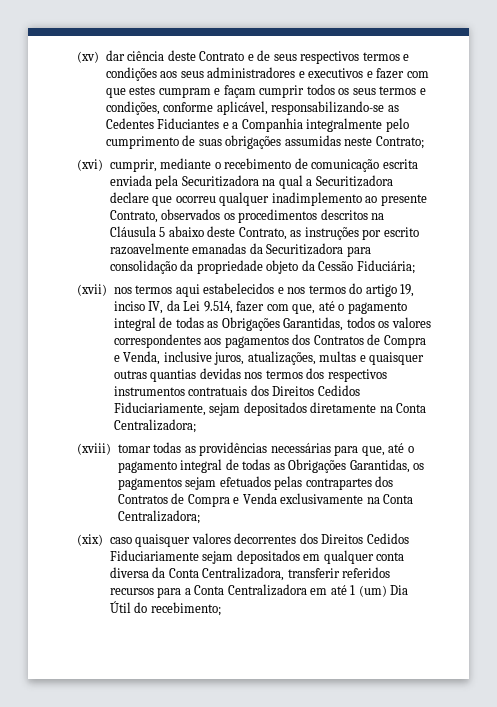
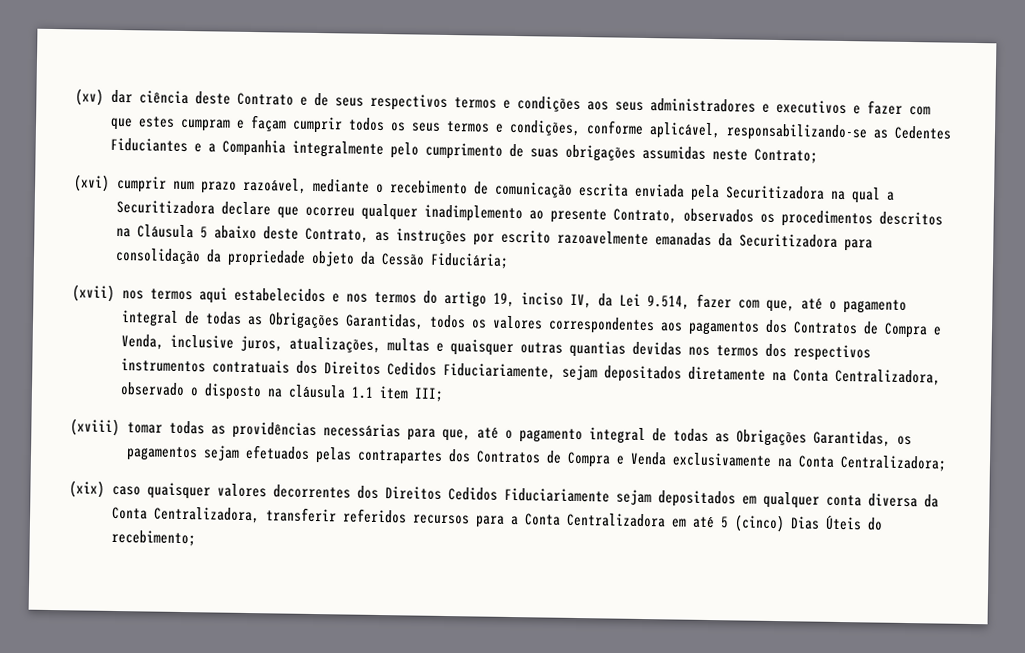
- (xvi) cumprir, mediante o recebimento de comunicação escrita enviada pela Securitizadora na qual a Securitizadora declare que ocorreu qualquer inadimplemento ao presente Contrato, observados os procedimentos descritos na Cláusula 5 abaixo deste Contrato, as instruções por escrito razoavelmente emanadas da Securitizadora para consolidação da propriedade objeto da Cessão Fiduciária;
+ (xvi) cumprir num prazo razoável, mediante o recebimento de comunicação escrita enviada pela Securitizadora na qual a Securitizadora declare que ocorreu qualquer inadimplemento ao presente Contrato, observados os procedimentos descritos na Cláusula 5 abaixo deste Contrato, as instruções por escrito razoavelmente emanadas da Securitizadora para consolidação da propriedade objeto da Cessão Fiduciária;
- (xvii) nos termos aqui estabelecidos e nos termos do artigo 19, inciso IV, da Lei 9.514, fazer com que, até o pagamento integral de todas as Obrigações Garantidas, todos os valores correspondentes aos pagamentos dos Contratos de Compra e Venda, inclusive juros, atualizações, multas e quaisquer outras quantias devidas nos termos dos respectivos instrumentos contratuais dos Direitos Cedidos Fiduciariamente, sejam depositados diretamente na Conta Centralizadora;
+ (xvii) nos termos aqui estabelecidos e nos termos do artigo 19, inciso IV, da Lei 9.514, fazer com que, até o pagamento integral de todas as Obrigações Garantidas, todos os valores correspondentes aos pagamentos dos Contratos de Compra e Venda, inclusive juros, atualizações, multas e quaisquer outras quantias devidas nos termos dos respectivos instrumentos contratuais dos Direitos Cedidos Fiduciariamente, sejam depositados diretamente na Conta Centralizadora, observado o disposto na cláusula 1.1 item III;
- (xix) caso quaisquer valores decorrentes dos Direitos Cedidos Fiduciariamente sejam depositados em qualquer conta diversa da Conta Centralizadora, transferir referidos recursos para a Conta Centralizadora em até 1 (um) Dia Útil do recebimento;
+ (xix) caso quaisquer valores decorrentes dos Direitos Cedidos Fiduciariamente sejam depositados em qualquer conta diversa da Conta Centralizadora, transferir referidos recursos para a Conta Centralizadora em até 5 (cinco) Dias Úteis do recebimento;

